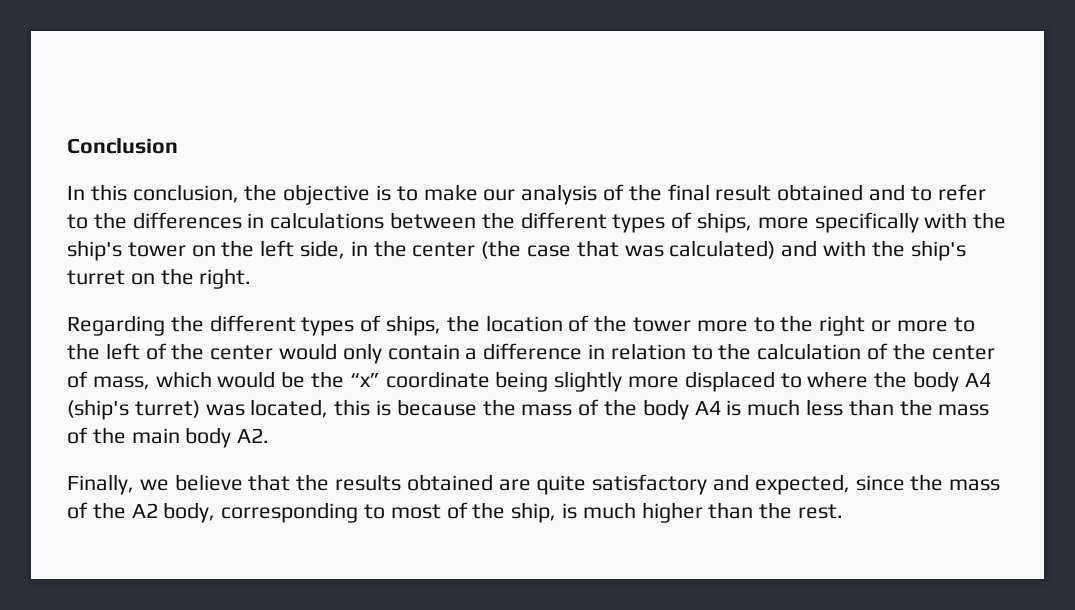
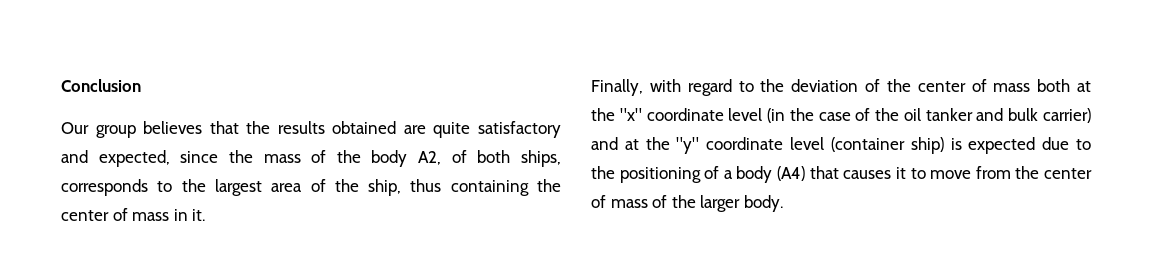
- In this conclusion, the objective is to make our analysis of the final result obtained and to refer to the differences in calculations between the different types of ships, more specifically with the ship's tower on the left side, in the center (the case that was calculated) and with the ship's turret on the right.
- Regarding the different types of ships, the location of the tower more to the right or more to the left of the center would only contain a difference in relation to the calculation of the center of mass, which would be the “x” coordinate being slightly more displaced to where the body A4 (ship's turret) was located, this is because the mass of the body A4 is much less than the mass of the main body A2.
- Finally, we believe that the results obtained are quite satisfactory and expected, since the mass of the A2 body, corresponding to most of the ship, is much higher than the rest.
+ Our group believes that the results obtained are quite satisfactory and expected, since the mass of the body A2, of both ships, corresponds to the largest area of the ship, thus containing the center of mass in it.
+ Finally, with regard to the deviation of the center of mass both at the "x" coordinate level (in the case of the oil tanker and bulk carrier) and at the "y" coordinate level (container ship) is expected due to the positioning of a body (A4) that causes it to move from the center of mass of the larger body.

